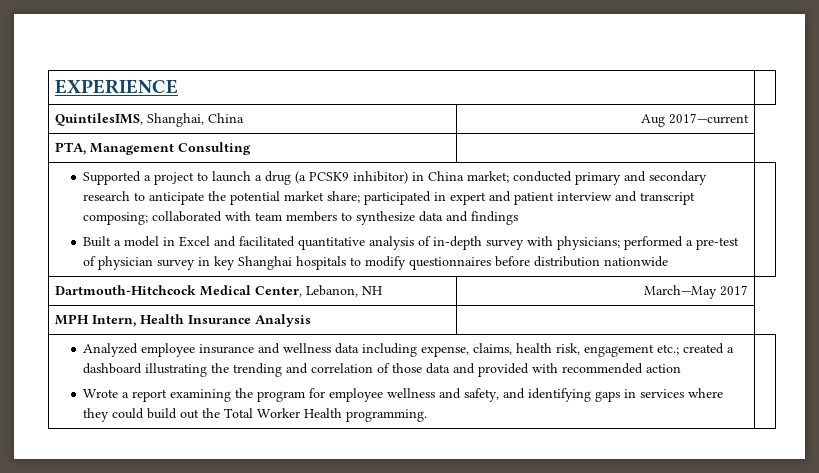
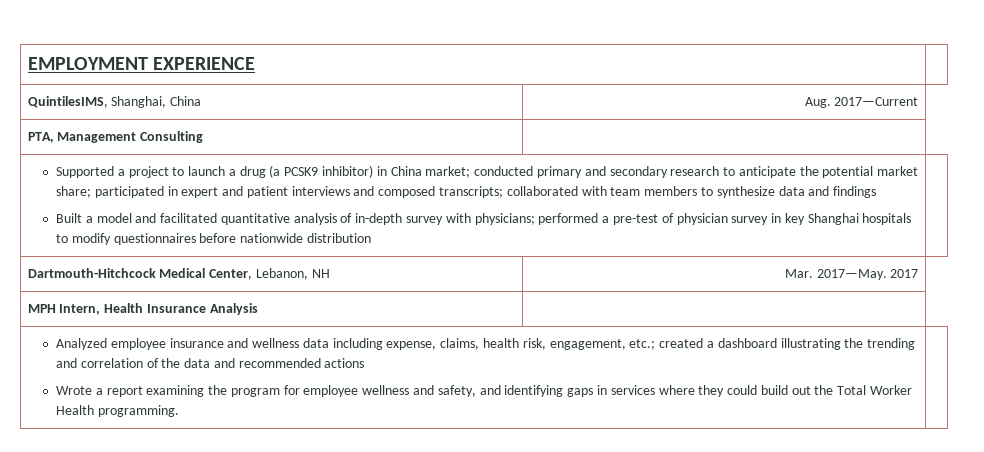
- EXPERIENCE |
+ EMPLOYMENT EXPERIENCE |
- QuintilesIMS, Shanghai, China | Aug 2017—current
+ QuintilesIMS, Shanghai, China | Aug. 2017—Current
- Supported a project to launch a drug (a PCSK9 inhibitor) in China market; conducted primary and secondary research to anticipate the potential market share; participated in expert and patient interview and transcript composing; collaborated with team members to synthesize data and findings
+ Supported a project to launch a drug (a PCSK9 inhibitor) in China market; conducted primary and secondary research to anticipate the potential market share; participated in expert and patient interviews and composed transcripts; collaborated with team members to synthesize data and findings
- Built a model in Excel and facilitated quantitative analysis of in-depth survey with physicians; performed a pre-test of physician survey in key Shanghai hospitals to modify questionnaires before distribution nationwide
+ Built a model and facilitated quantitative analysis of in-depth survey with physicians; performed a pre-test of physician survey in key Shanghai hospitals to modify questionnaires before nationwide distribution
- Dartmouth-Hitchcock Medical Center, Lebanon, NH | March—May 2017
+ Dartmouth-Hitchcock Medical Center, Lebanon, NH | Mar. 2017—May. 2017
- Analyzed employee insurance and wellness data including expense, claims, health risk, engagement etc.; created a dashboard illustrating the trending and correlation of those data and provided with recommended action
+ Analyzed employee insurance and wellness data including expense, claims, health risk, engagement, etc.; created a dashboard illustrating the trending and correlation of the data and recommended actions

